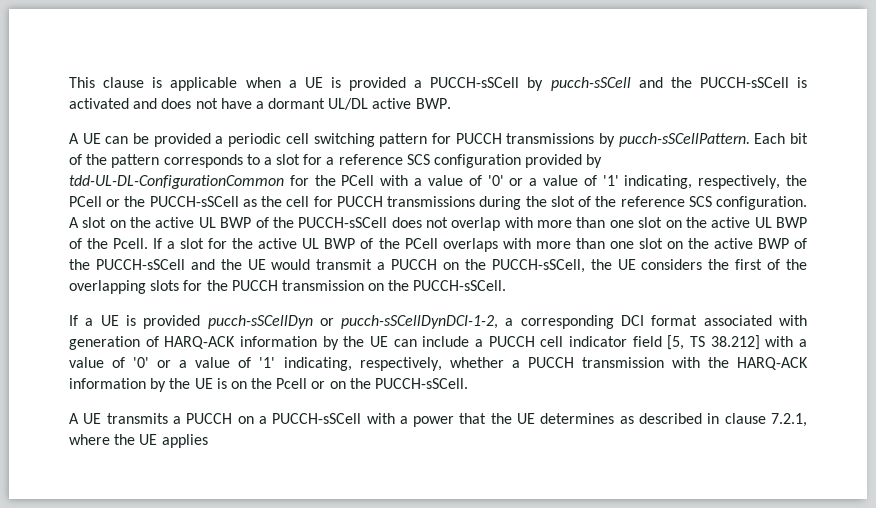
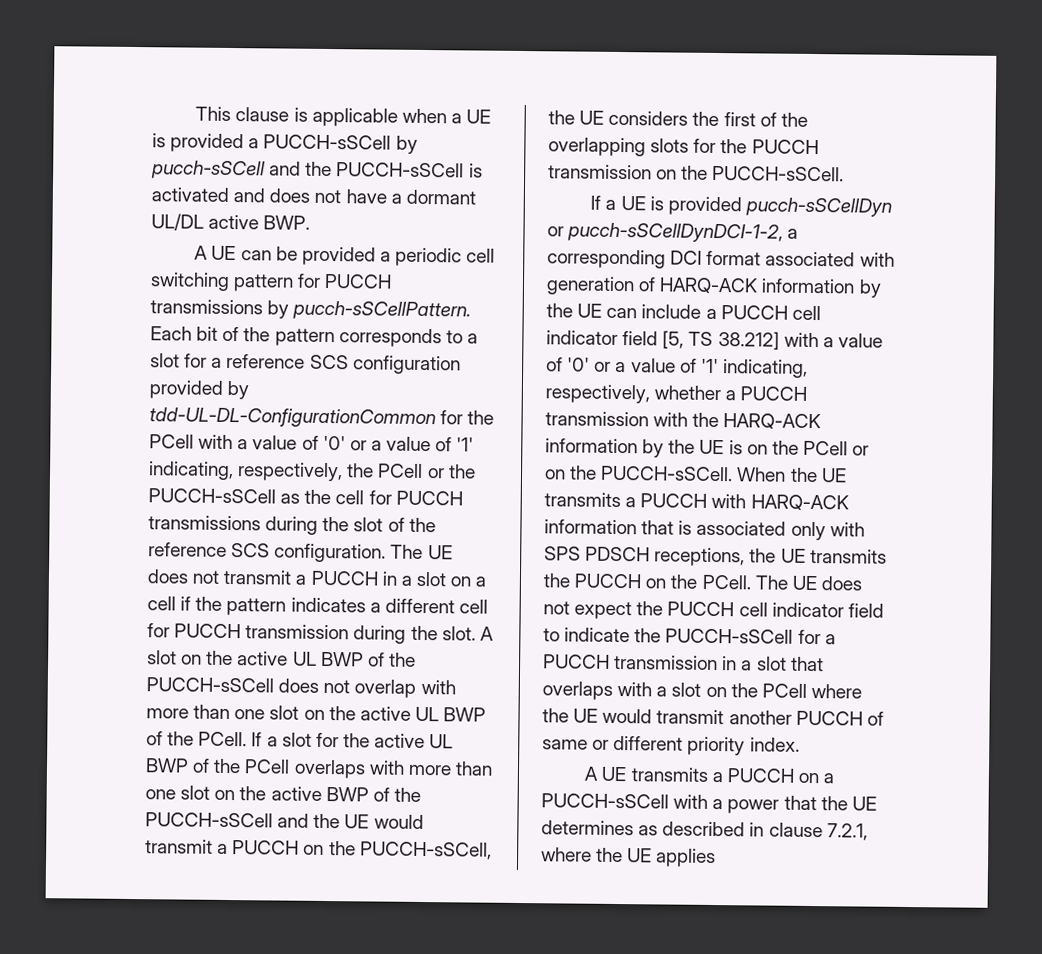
+ The UE does not transmit a PUCCH in a slot on a cell if the pattern indicates a different cell for PUCCH transmission during the slot.
- A slot on the active UL BWP of the PUCCH-sSCell does not overlap with more than one slot on the active UL BWP of the Pcell.
+ A slot on the active UL BWP of the PUCCH-sSCell does not overlap with more than one slot on the active UL BWP of the PCell.
- If a UE is provided pucch-sSCellDyn or pucch-sSCellDynDCI-1-2, a corresponding DCI format associated with generation of HARQ-ACK information by the UE can include a PUCCH cell indicator field [5, TS 38.212] with a value of '0' or a value of '1' indicating, respectively, whether a PUCCH transmission with the HARQ-ACK information by the UE is on the Pcell or on the PUCCH-sSCell.
+ If a UE is provided pucch-sSCellDyn or pucch-sSCellDynDCI-1-2, a corresponding DCI format associated with generation of HARQ-ACK information by the UE can include a PUCCH cell indicator field [5, TS 38.212] with a value of '0' or a value of '1' indicating, respectively, whether a PUCCH transmission with the HARQ-ACK information by the UE is on the PCell or on the PUCCH-sSCell. When the UE transmits a PUCCH with HARQ-ACK information that is associated only with SPS PDSCH receptions, the UE transmits the PUCCH on the PCell. The UE does not expect the PUCCH cell indicator field to indicate the PUCCH-sSCell for a PUCCH transmission in a slot that overlaps with a slot on the PCell where the UE would transmit another PUCCH of same or different priority index.

